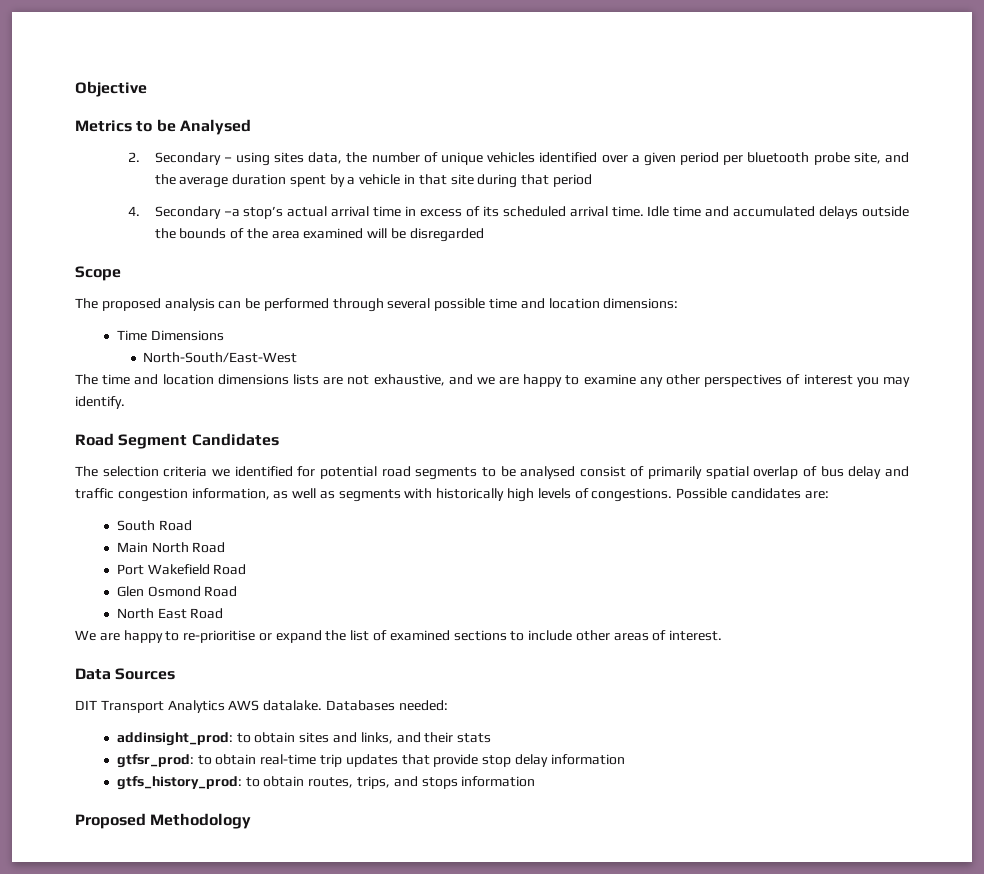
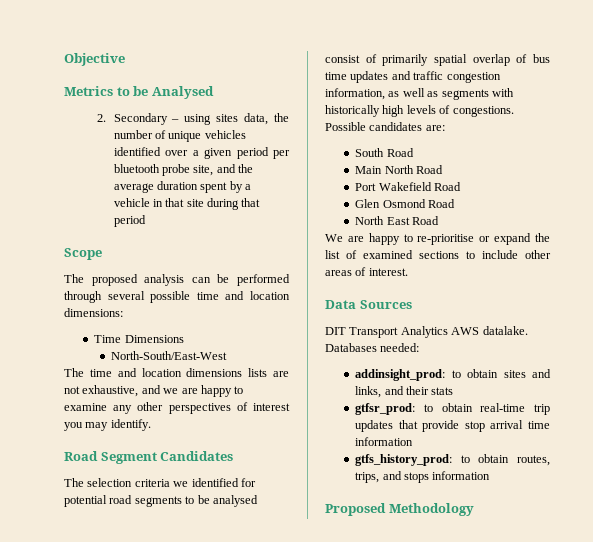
- 4. Secondary –a stop’s actual arrival time in excess of its scheduled arrival time. Idle time and accumulated delays outside the bounds of the area examined will be disregarded
- The selection criteria we identified for potential road segments to be analysed consist of primarily spatial overlap of bus delay and traffic congestion information, as well as segments with historically high levels of congestions.
+ The selection criteria we identified for potential road segments to be analysed consist of primarily spatial overlap of bus time updates and traffic congestion information, as well as segments with historically high levels of congestions.
- gtfsr_prod: to obtain real-time trip updates that provide stop delay information
+ gtfsr_prod: to obtain real-time trip updates that provide stop arrival time information

